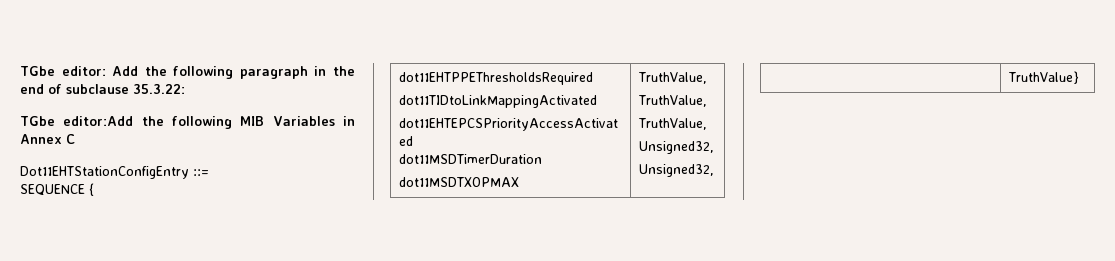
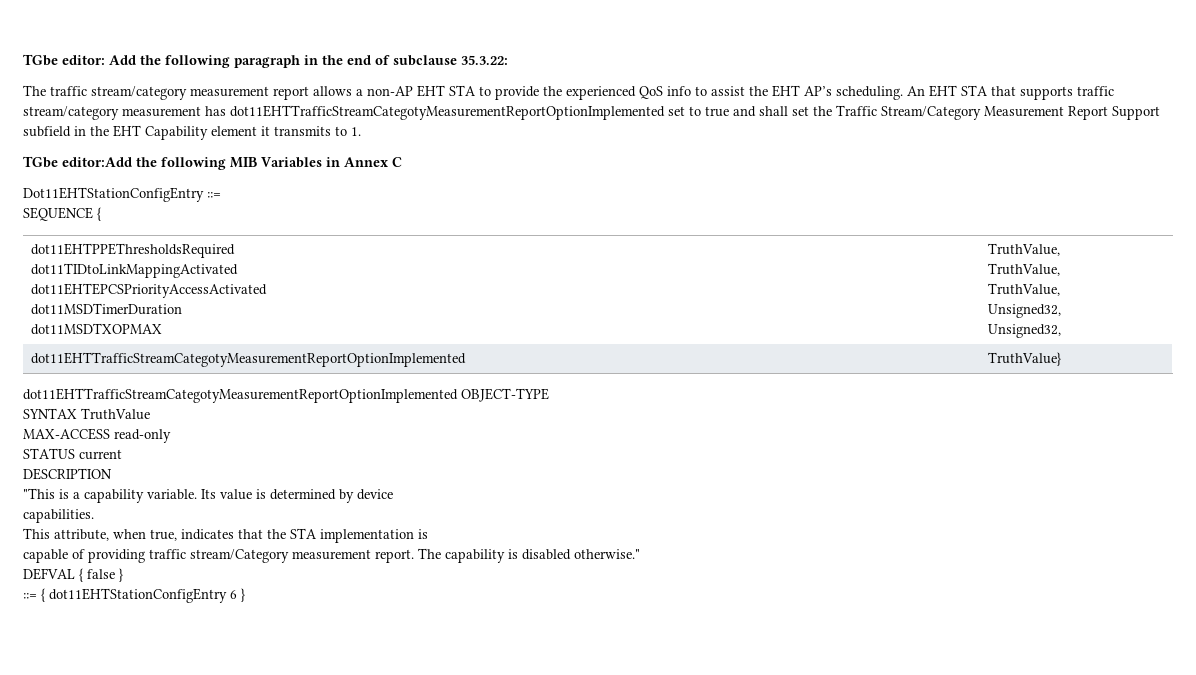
+ The traffic stream/category measurement report allows a non-AP EHT STA to provide the experienced QoS info to assist the EHT AP’s scheduling. An EHT STA that supports traffic stream/category measurement has dot11EHTTrafficStreamCategotyMeasurementReportOptionImplemented set to true and shall set the Traffic Stream/Category Measurement Report Support subfield in the EHT Capability element it transmits to 1.
- | TruthValue}
+ dot11EHTTrafficStreamCategotyMeasurementReportOptionImplemented | TruthValue}
+ dot11EHTTrafficStreamCategotyMeasurementReportOptionImplemented OBJECT-TYPE
+ SYNTAX TruthValue
+ MAX-ACCESS read-only
+ STATUS current
+ DESCRIPTION
+ "This is a capability variable. Its value is determined by device
+ capabilities.
+ This attribute, when true, indicates that the STA implementation is
+ capable of providing traffic stream/Category measurement report. The capability is disabled otherwise."
+ DEFVAL { false }
+ ::= { dot11EHTStationConfigEntry 6 }

